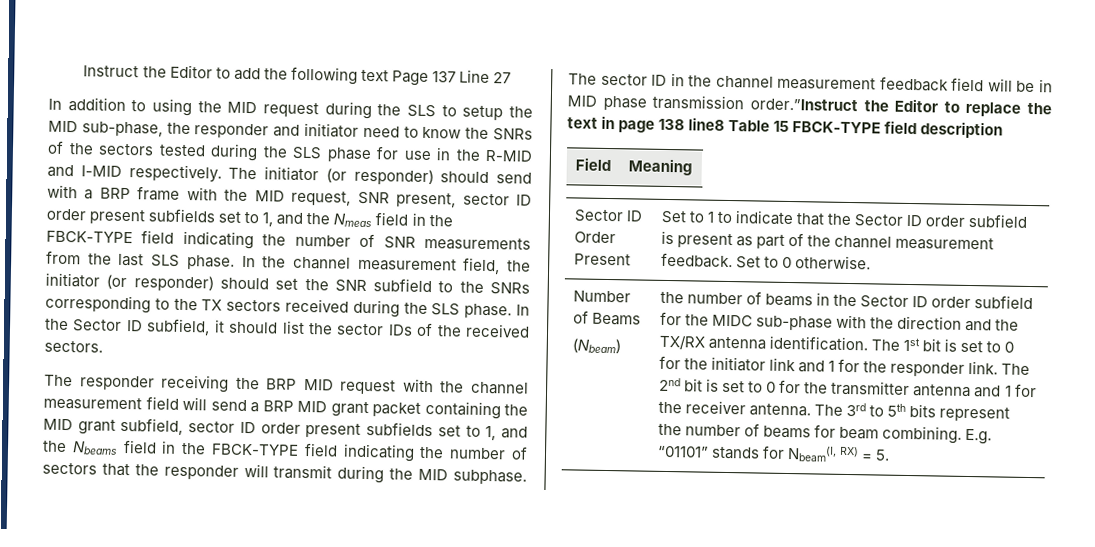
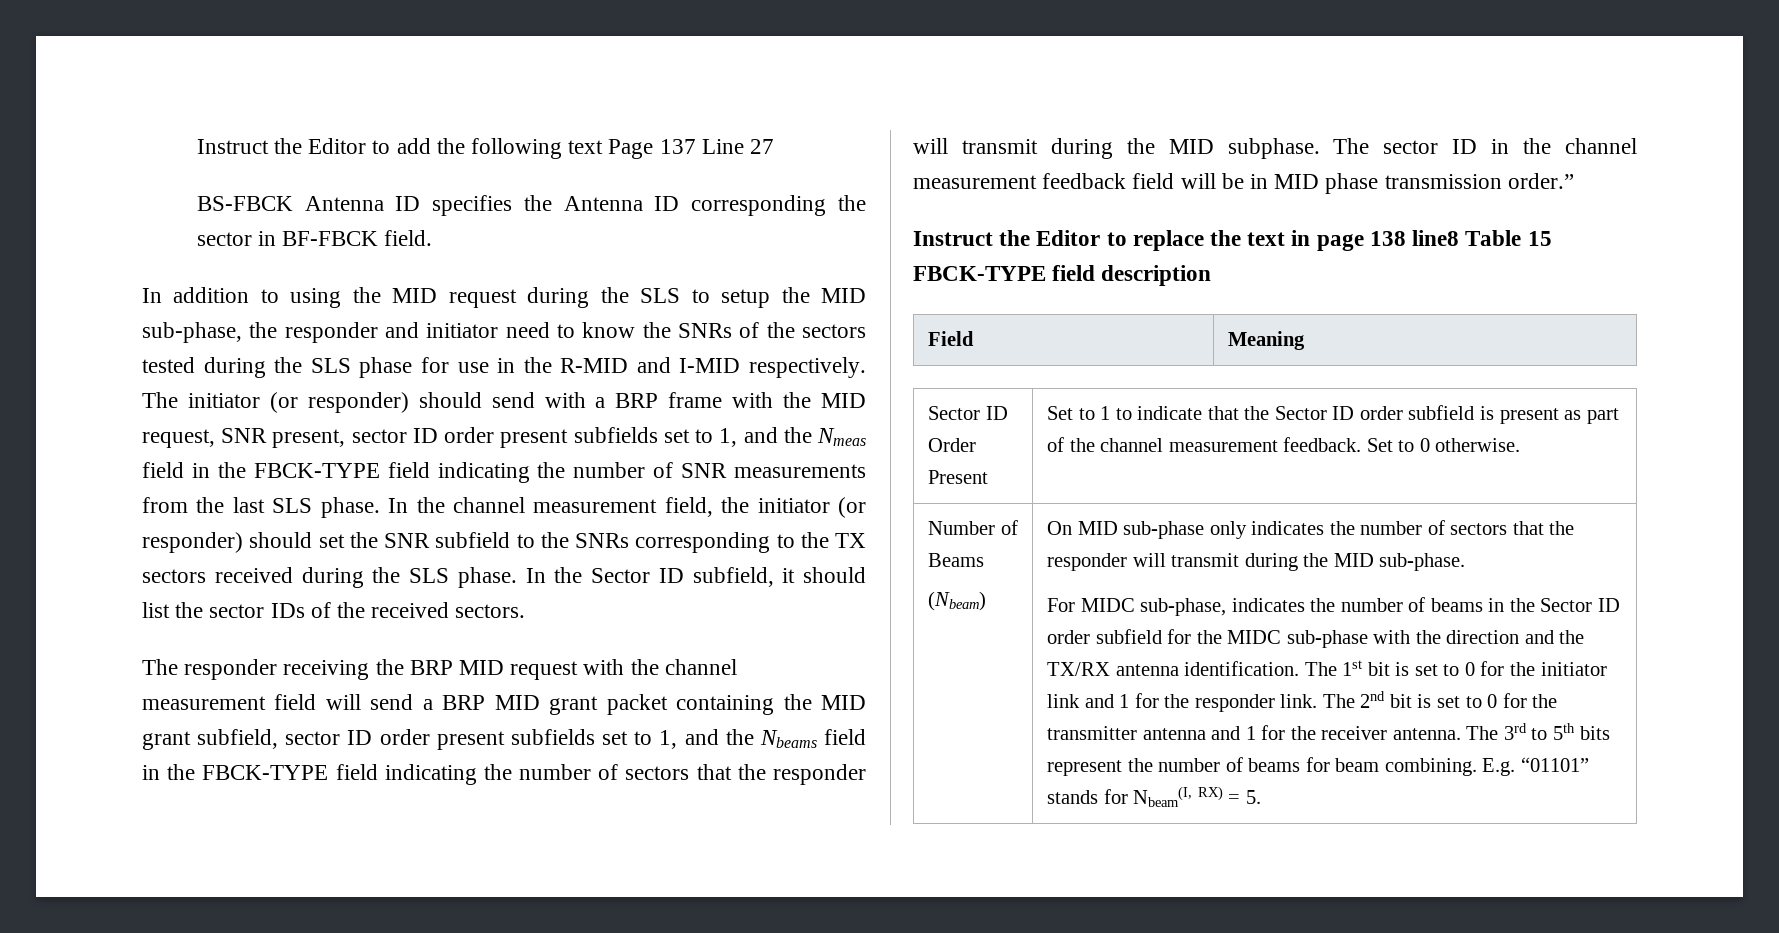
+ BS-FBCK Antenna ID specifies the Antenna ID corresponding the sector in BF-FBCK field.
- The sector ID in the channel measurement feedback field will be in MID phase transmission order.”Instruct the Editor to replace the text in page 138 line8 Table 15 FBCK-TYPE field description
+ The sector ID in the channel measurement feedback field will be in MID phase transmission order.”
+ Instruct the Editor to replace the text in page 138 line8 Table 15 FBCK-TYPE field description
- the number of beams in the Sector ID order subfield for the MIDC sub-phase with the direction and the TX/RX antenna identification.
+ On MID sub-phase only indicates the number of sectors that the responder will transmit during the MID sub-phase.
+ For MIDC sub-phase, indicates the number of beams in the Sector ID order subfield for the MIDC sub-phase with the direction and the TX/RX antenna identification.

